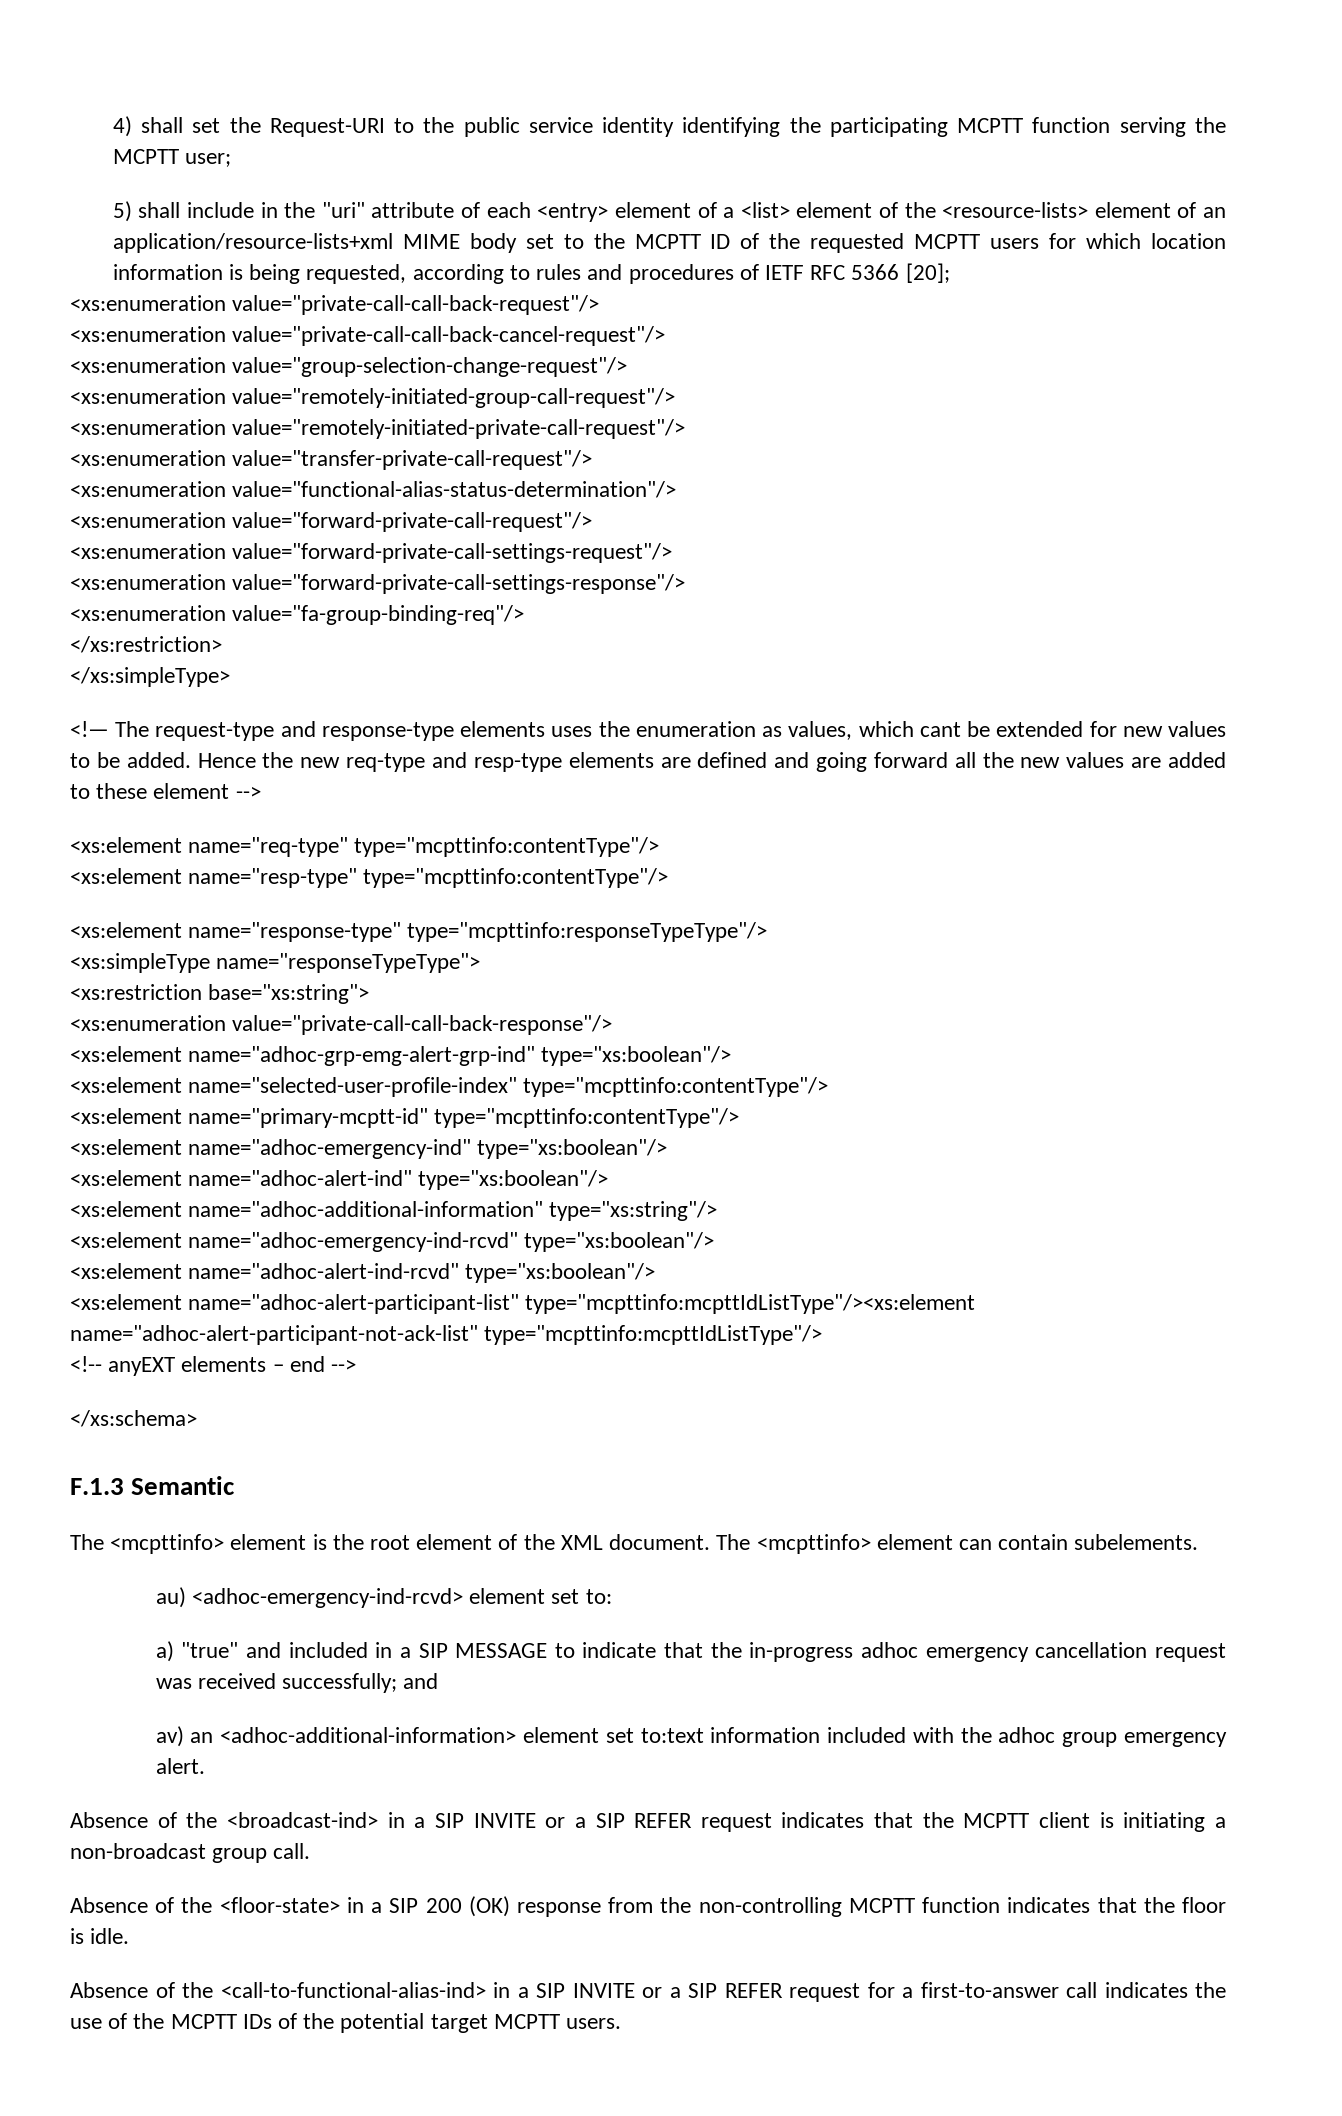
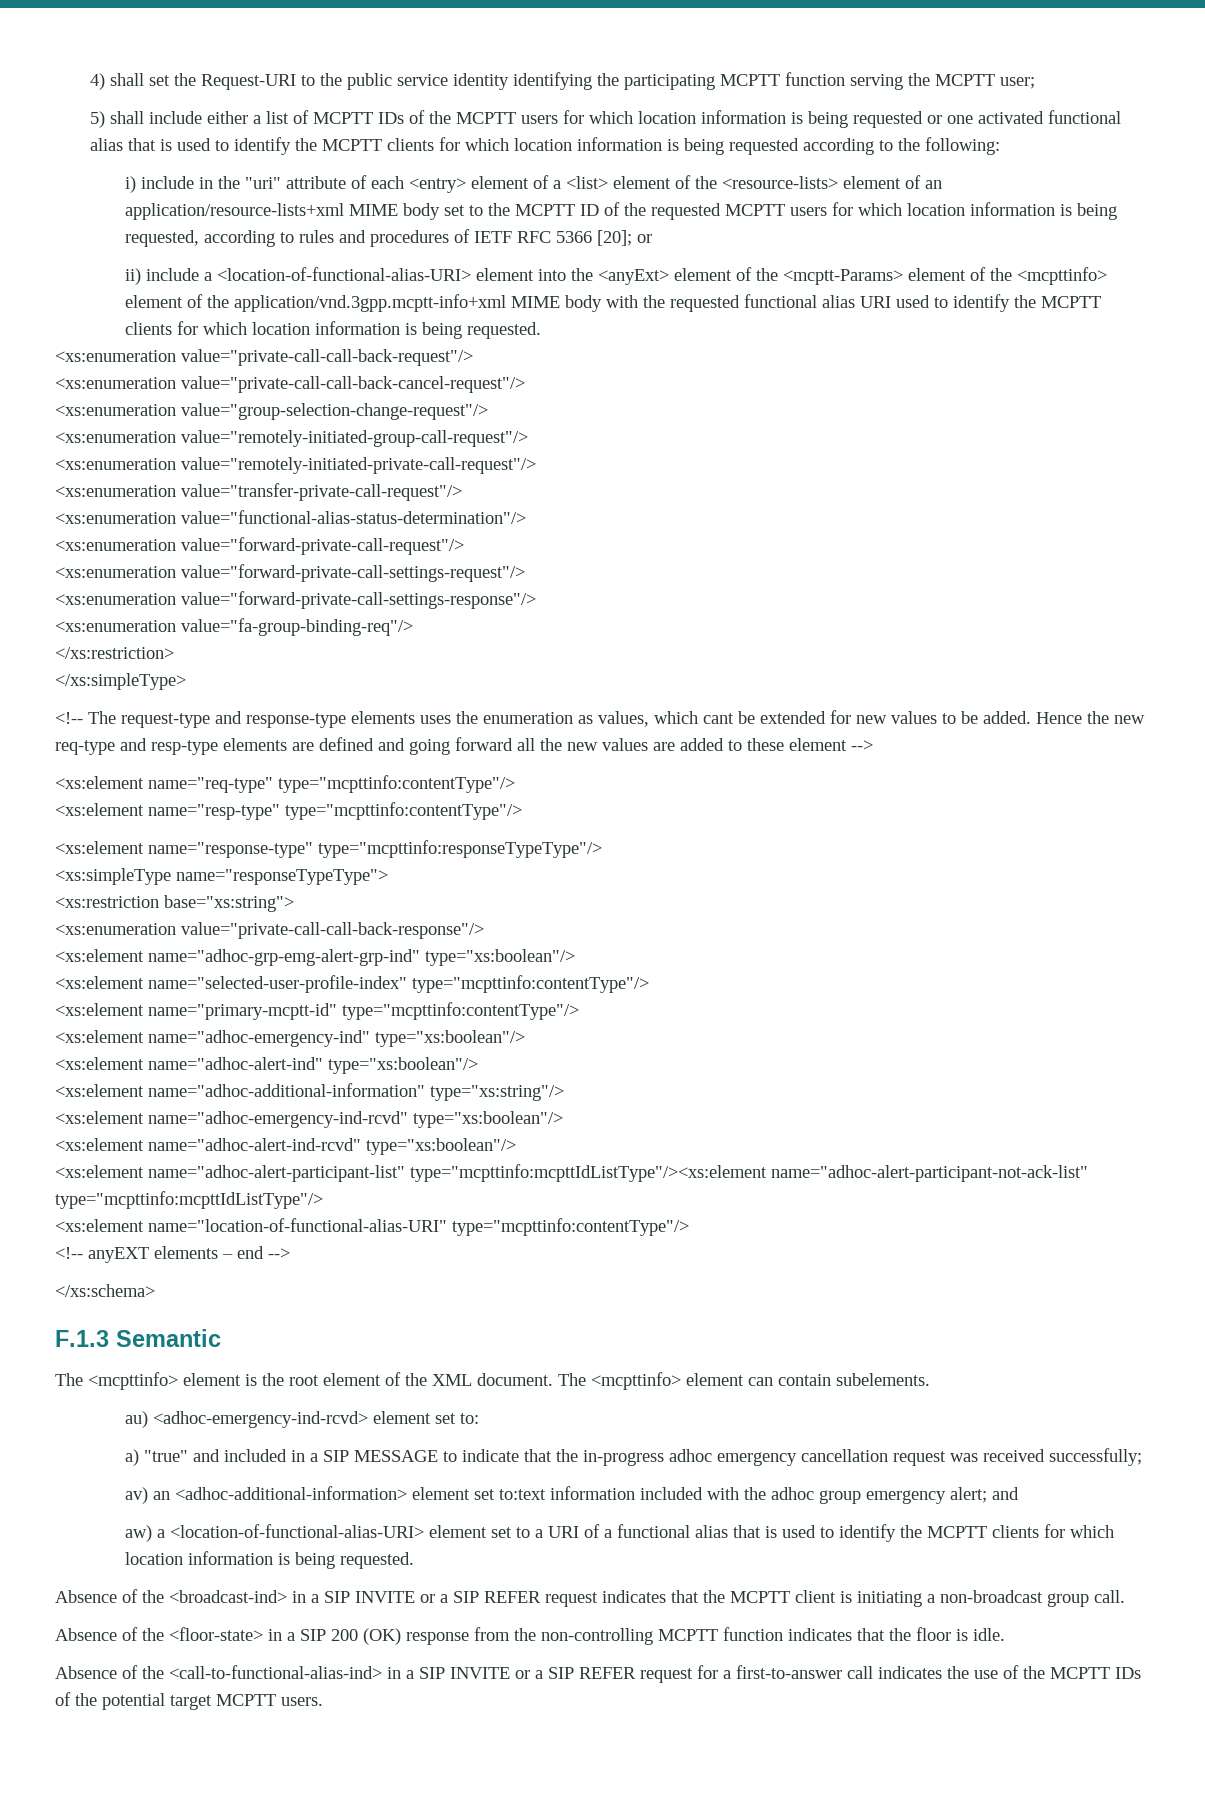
- 5) shall include in the "uri" attribute of each <entry> element of a <list> element of the <resource-lists> element of an application/resource-lists+xml MIME body set to the MCPTT ID of the requested MCPTT users for which location information is being requested, according to rules and procedures of IETF RFC 5366 [20];
+ 5) shall include either a list of MCPTT IDs of the MCPTT users for which location information is being requested or one activated functional alias that is used to identify the MCPTT clients for which location information is being requested according to the following:
+ i) include in the "uri" attribute of each <entry> element of a <list> element of the <resource-lists> element of an application/resource-lists+xml MIME body set to the MCPTT ID of the requested MCPTT users for which location information is being requested, according to rules and procedures of IETF RFC 5366 [20]; or
+ ii) include a <location-of-functional-alias-URI> element into the <anyExt> element of the <mcptt-Params> element of the <mcpttinfo> element of the application/vnd.3gpp.mcptt-info+xml MIME body with the requested functional alias URI used to identify the MCPTT clients for which location information is being requested.
- <!— The request-type and response-type elements uses the enumeration as values, which cant be extended for new values to be added.
+ <!-- The request-type and response-type elements uses the enumeration as values, which cant be extended for new values to be added.
+ <xs:element name="location-of-functional-alias-URI" type="mcpttinfo:contentType"/>
- a) "true" and included in a SIP MESSAGE to indicate that the in-progress adhoc emergency cancellation request was received successfully; and
+ a) "true" and included in a SIP MESSAGE to indicate that the in-progress adhoc emergency cancellation request was received successfully;
- av) an <adhoc-additional-information> element set to:text information included with the adhoc group emergency alert.
+ av) an <adhoc-additional-information> element set to:text information included with the adhoc group emergency alert; and
+ aw) a <location-of-functional-alias-URI> element set to a URI of a functional alias that is used to identify the MCPTT clients for which location information is being requested.

